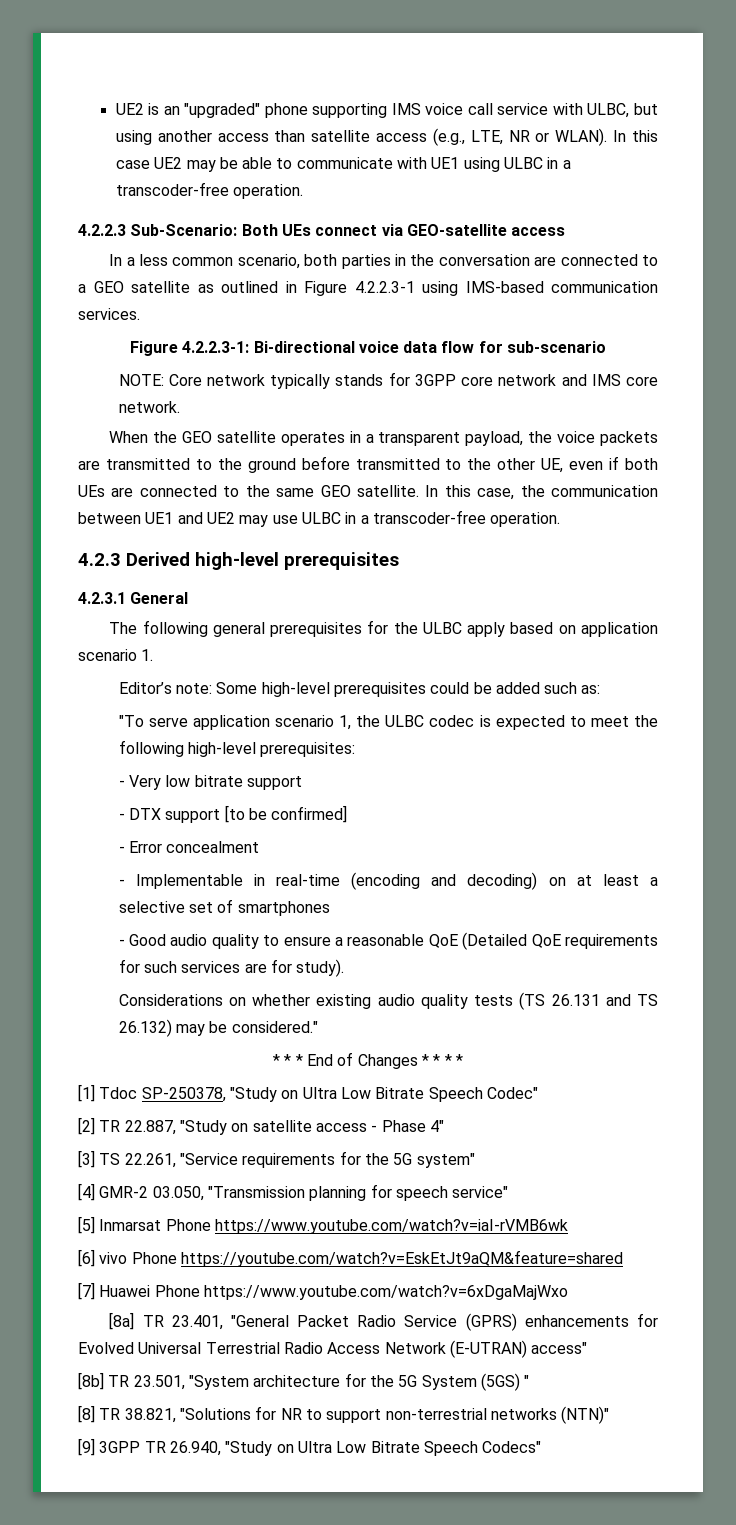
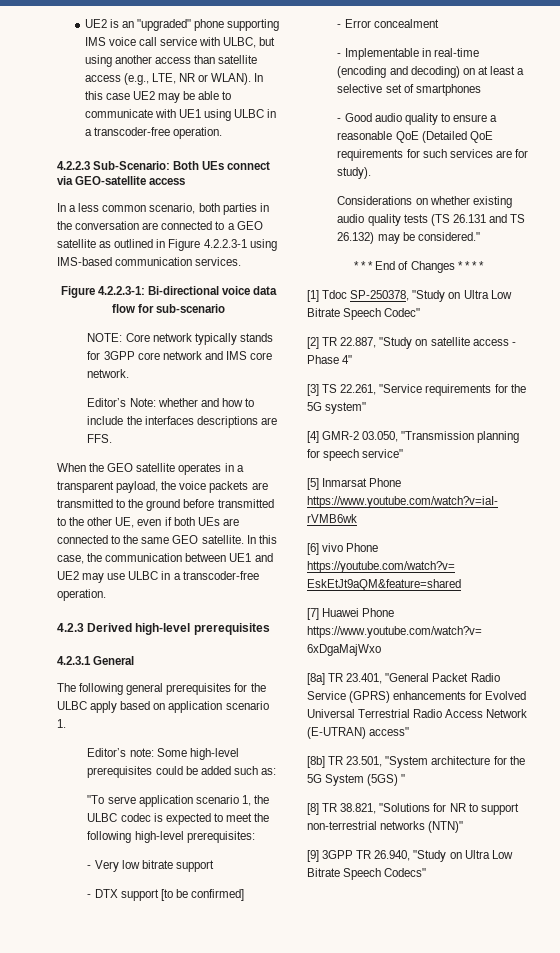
+ Editor’s Note: whether and how to include the interfaces descriptions are FFS.

